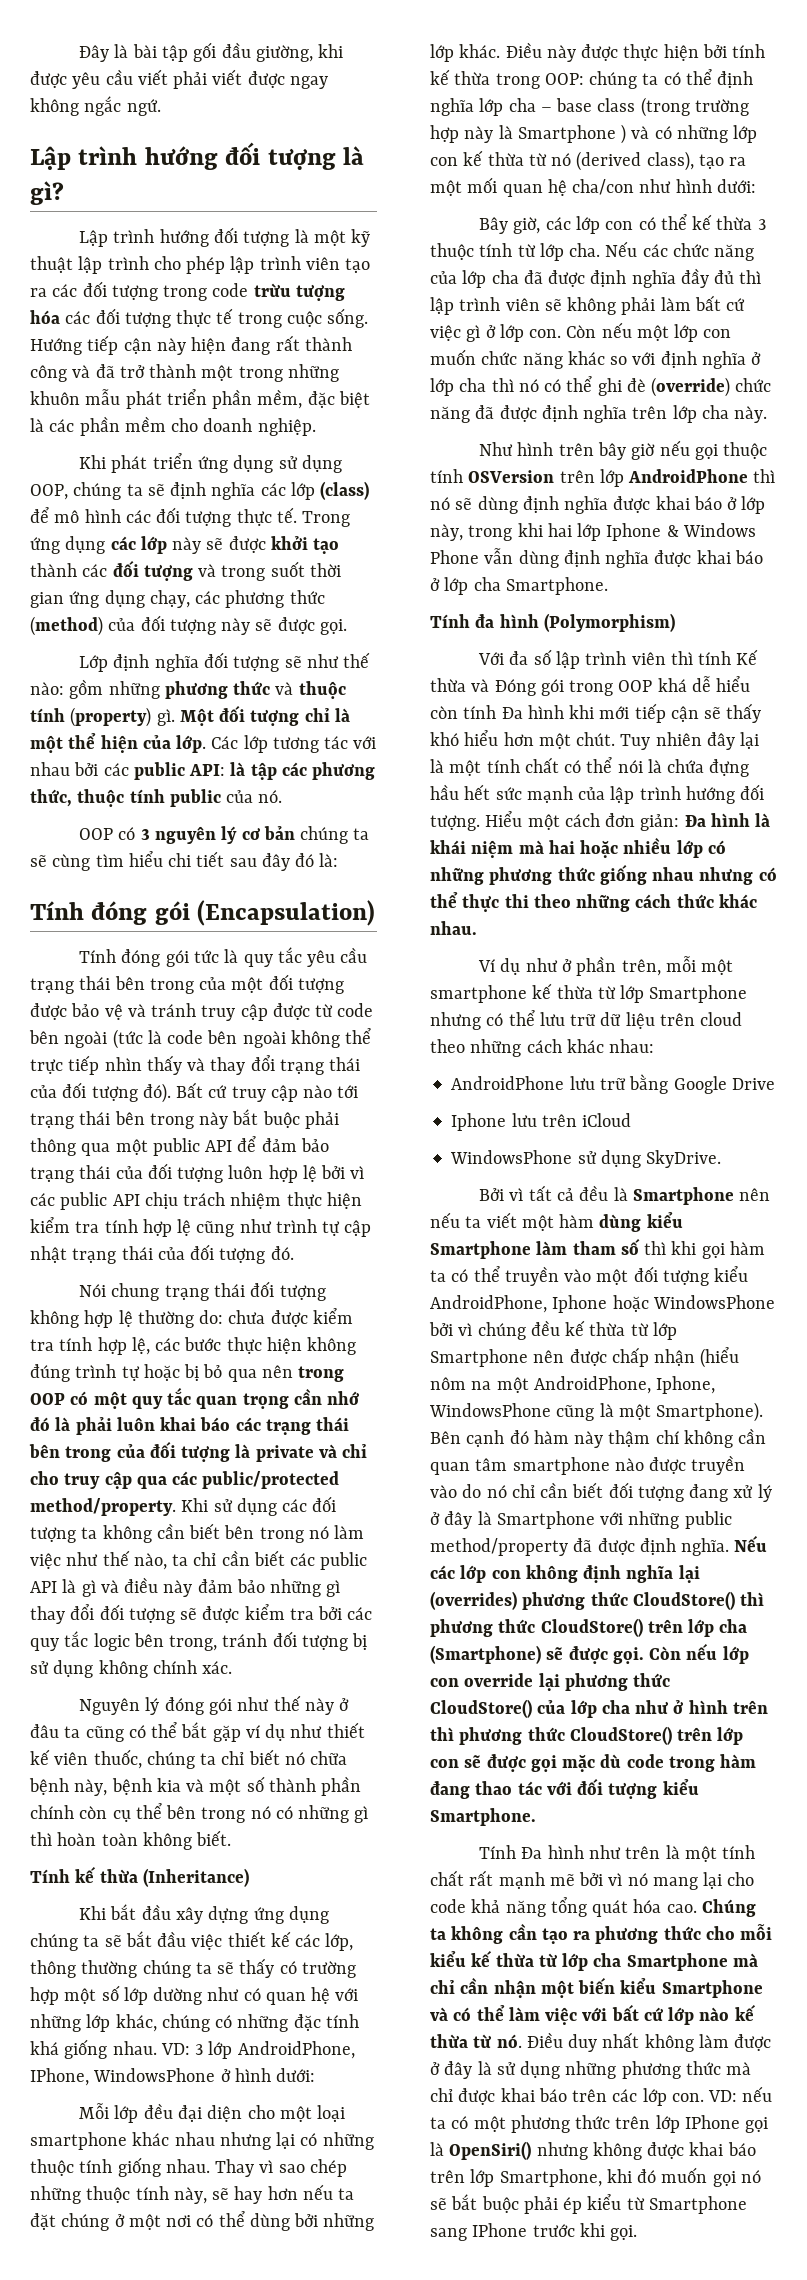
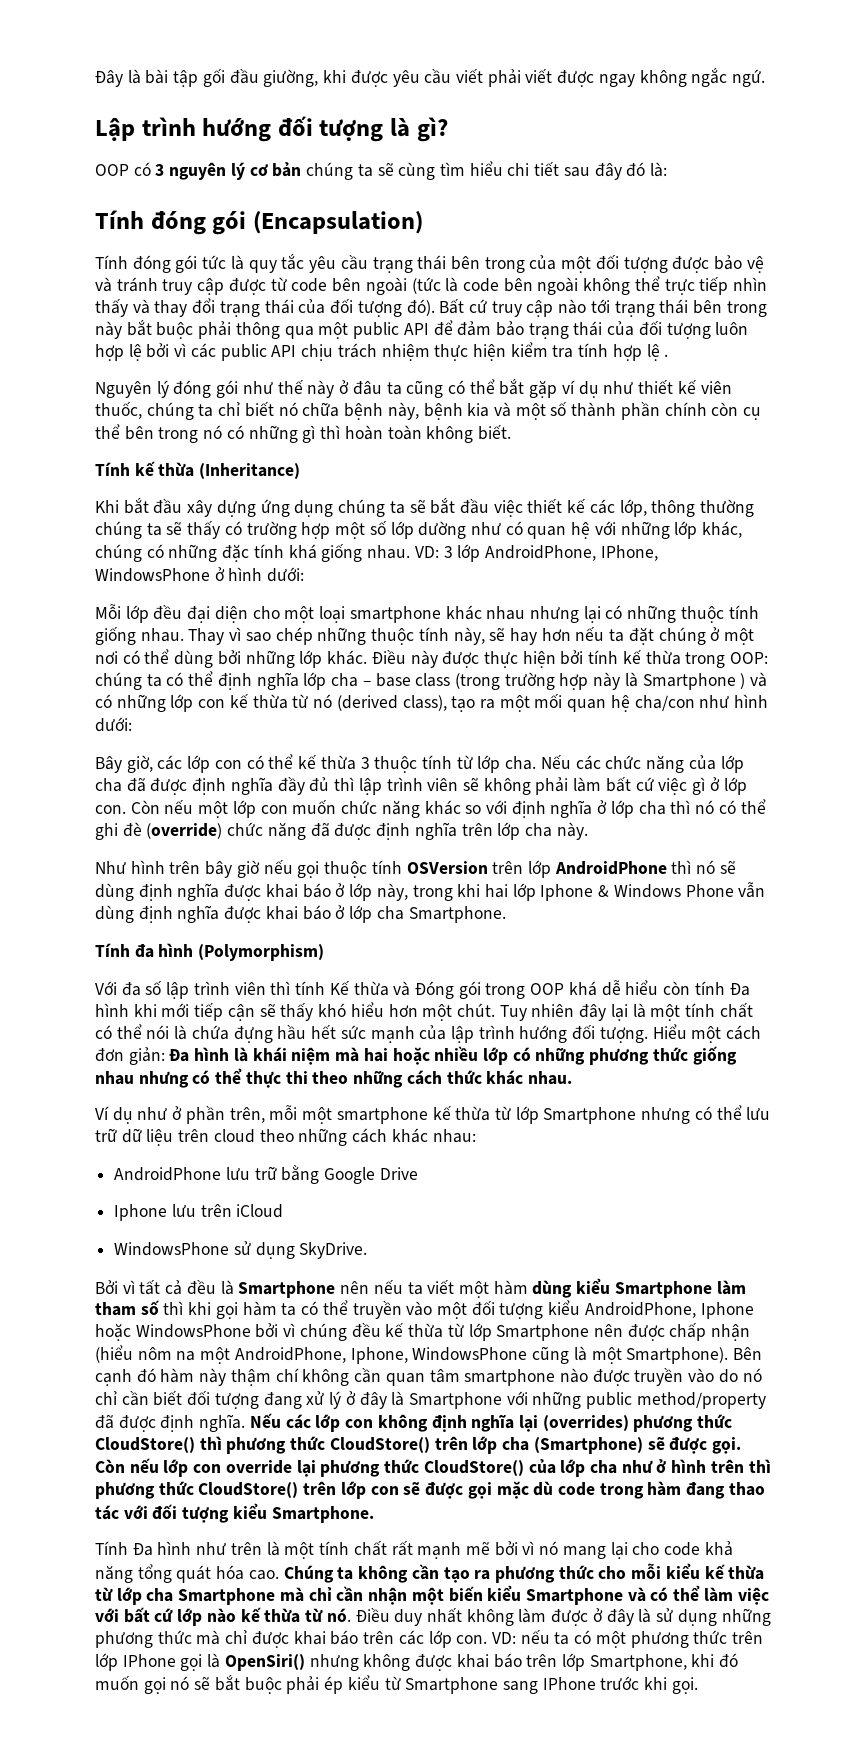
- Lập trình hướng đối tượng là một kỹ thuật lập trình cho phép lập trình viên tạo ra các đối tượng trong code trừu tượng hóa các đối tượng thực tế trong cuộc sống. Hướng tiếp cận này hiện đang rất thành công và đã trở thành một trong những khuôn mẫu phát triển phần mềm, đặc biệt là các phần mềm cho doanh nghiệp.
- Khi phát triển ứng dụng sử dụng OOP, chúng ta sẽ định nghĩa các lớp (class) để mô hình các đối tượng thực tế. Trong ứng dụng các lớp này sẽ được khởi tạo thành các đối tượng và trong suốt thời gian ứng dụng chạy, các phương thức (method) của đối tượng này sẽ được gọi.
- Lớp định nghĩa đối tượng sẽ như thế nào: gồm những phương thức và thuộc tính (property) gì. Một đối tượng chỉ là một thể hiện của lớp. Các lớp tương tác với nhau bởi các public API: là tập các phương thức, thuộc tính public của nó.
- Bất cứ truy cập nào tới trạng thái bên trong này bắt buộc phải thông qua một public API để đảm bảo trạng thái của đối tượng luôn hợp lệ bởi vì các public API chịu trách nhiệm thực hiện kiểm tra tính hợp lệ cũng như trình tự cập nhật trạng thái của đối tượng đó.
- Nói chung trạng thái đối tượng không hợp lệ thường do: chưa được kiểm tra tính hợp lệ, các bước thực hiện không đúng trình tự hoặc bị bỏ qua nên trong OOP có một quy tắc quan trọng cần nhớ đó là phải luôn khai báo các trạng thái bên trong của đối tượng là private và chỉ cho truy cập qua các public/protected method/property. Khi sử dụng các đối tượng ta không cần biết bên trong nó làm việc như thế nào, ta chỉ cần biết các public API là gì và điều này đảm bảo những gì thay đổi đối tượng sẽ được kiểm tra bởi các quy tắc logic bên trong, tránh đối tượng bị sử dụng không chính xác.
+ Bất cứ truy cập nào tới trạng thái bên trong này bắt buộc phải thông qua một public API để đảm bảo trạng thái của đối tượng luôn hợp lệ bởi vì các public API chịu trách nhiệm thực hiện kiểm tra tính hợp lệ .

